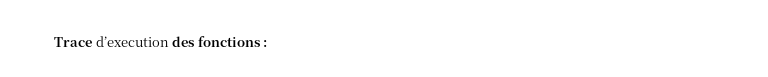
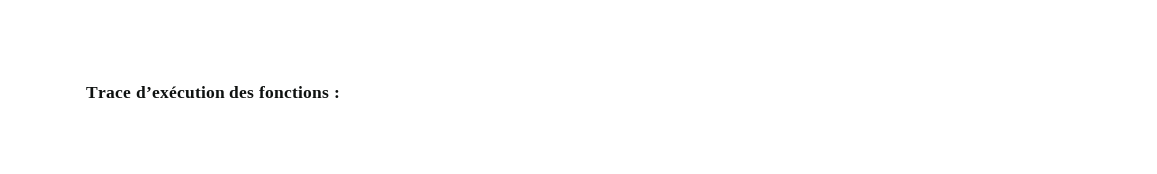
- Trace d’execution des fonctions :
+ Trace d’exécution des fonctions :

